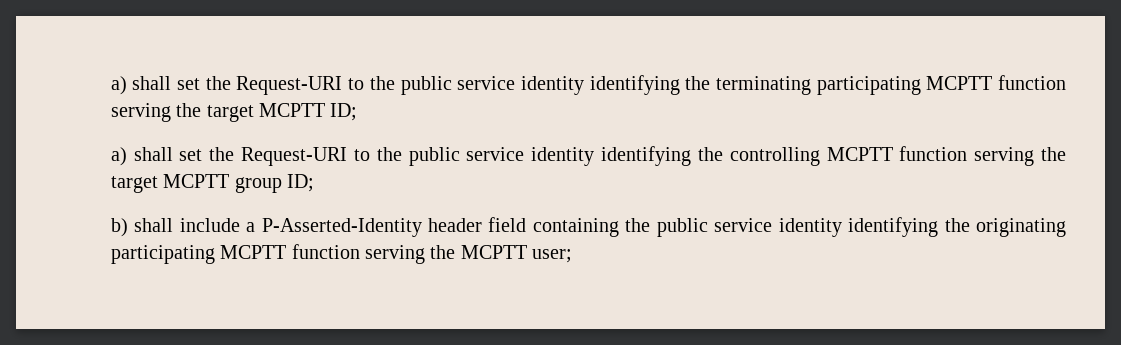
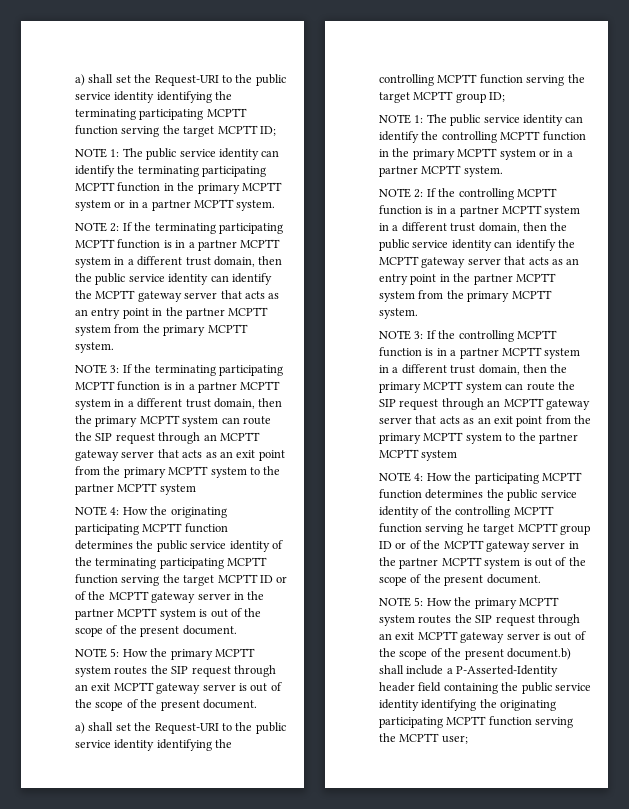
+ NOTE 1: The public service identity can identify the terminating participating MCPTT function in the primary MCPTT system or in a partner MCPTT system.
+ NOTE 2: If the terminating participating MCPTT function is in a partner MCPTT system in a different trust domain, then the public service identity can identify the MCPTT gateway server that acts as an entry point in the partner MCPTT system from the primary MCPTT system.
+ NOTE 3: If the terminating participating MCPTT function is in a partner MCPTT system in a different trust domain, then the primary MCPTT system can route the SIP request through an MCPTT gateway server that acts as an exit point from the primary MCPTT system to the partner MCPTT system
+ NOTE 4: How the originating participating MCPTT function determines the public service identity of the terminating participating MCPTT function serving the target MCPTT ID or of the MCPTT gateway server in the partner MCPTT system is out of the scope of the present document.
+ NOTE 5: How the primary MCPTT system routes the SIP request through an exit MCPTT gateway server is out of the scope of the present document.
- b) shall include a P-Asserted-Identity header field containing the public service identity identifying the originating participating MCPTT function serving the MCPTT user;
+ NOTE 1: The public service identity can identify the controlling MCPTT function in the primary MCPTT system or in a partner MCPTT system.
+ NOTE 2: If the controlling MCPTT function is in a partner MCPTT system in a different trust domain, then the public service identity can identify the MCPTT gateway server that acts as an entry point in the partner MCPTT system from the primary MCPTT system.
+ NOTE 3: If the controlling MCPTT function is in a partner MCPTT system in a different trust domain, then the primary MCPTT system can route the SIP request through an MCPTT gateway server that acts as an exit point from the primary MCPTT system to the partner MCPTT system
+ NOTE 4: How the participating MCPTT function determines the public service identity of the controlling MCPTT function serving he target MCPTT group ID or of the MCPTT gateway server in the partner MCPTT system is out of the scope of the present document.
+ NOTE 5: How the primary MCPTT system routes the SIP request through an exit MCPTT gateway server is out of the scope of the present document.b) shall include a P-Asserted-Identity header field containing the public service identity identifying the originating participating MCPTT function serving the MCPTT user;

